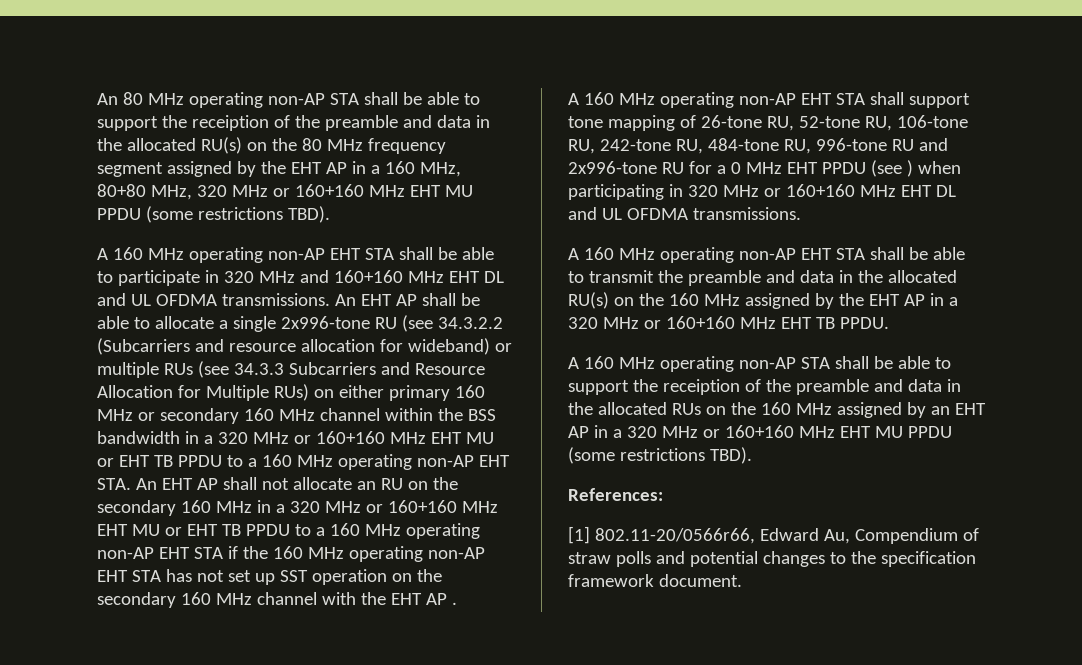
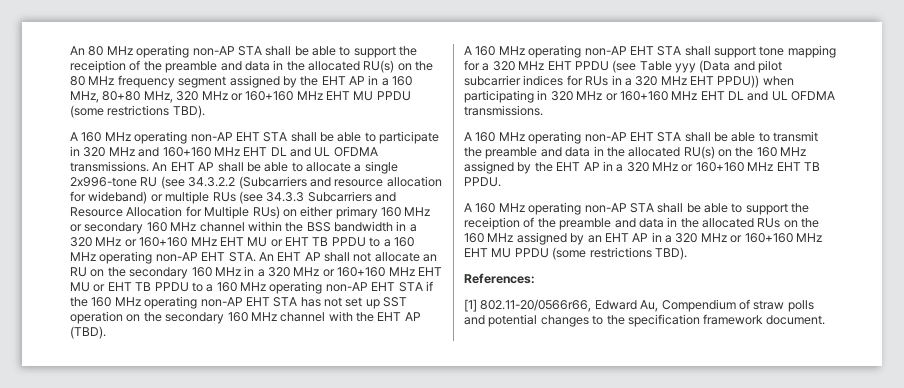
- An EHT AP shall be able to allocate a single 2x996-tone RU (see 34.3.2.2 (Subcarriers and resource allocation for wideband) or multiple RUs (see 34.3.3 Subcarriers and Resource Allocation for Multiple RUs) on either primary 160 MHz or secondary 160 MHz channel within the BSS bandwidth in a 320 MHz or 160+160 MHz EHT MU or EHT TB PPDU to a 160 MHz operating non-AP EHT STA. An EHT AP shall not allocate an RU on the secondary 160 MHz in a 320 MHz or 160+160 MHz EHT MU or EHT TB PPDU to a 160 MHz operating non-AP EHT STA if the 160 MHz operating non-AP EHT STA has not set up SST operation on the secondary 160 MHz channel with the EHT AP .
+ An EHT AP shall be able to allocate a single 2x996-tone RU (see 34.3.2.2 (Subcarriers and resource allocation for wideband) or multiple RUs (see 34.3.3 Subcarriers and Resource Allocation for Multiple RUs) on either primary 160 MHz or secondary 160 MHz channel within the BSS bandwidth in a 320 MHz or 160+160 MHz EHT MU or EHT TB PPDU to a 160 MHz operating non-AP EHT STA. An EHT AP shall not allocate an RU on the secondary 160 MHz in a 320 MHz or 160+160 MHz EHT MU or EHT TB PPDU to a 160 MHz operating non-AP EHT STA if the 160 MHz operating non-AP EHT STA has not set up SST operation on the secondary 160 MHz channel with the EHT AP (TBD).
- A 160 MHz operating non-AP EHT STA shall support tone mapping of 26-tone RU, 52-tone RU, 106-tone RU, 242-tone RU, 484-tone RU, 996-tone RU and 2x996-tone RU for a 0 MHz EHT PPDU (see ) when participating in 320 MHz or 160+160 MHz EHT DL and UL OFDMA transmissions.
+ A 160 MHz operating non-AP EHT STA shall support tone mapping for a 320 MHz EHT PPDU (see Table yyy (Data and pilot subcarrier indices for RUs in a 320 MHz EHT PPDU)) when participating in 320 MHz or 160+160 MHz EHT DL and UL OFDMA transmissions.

